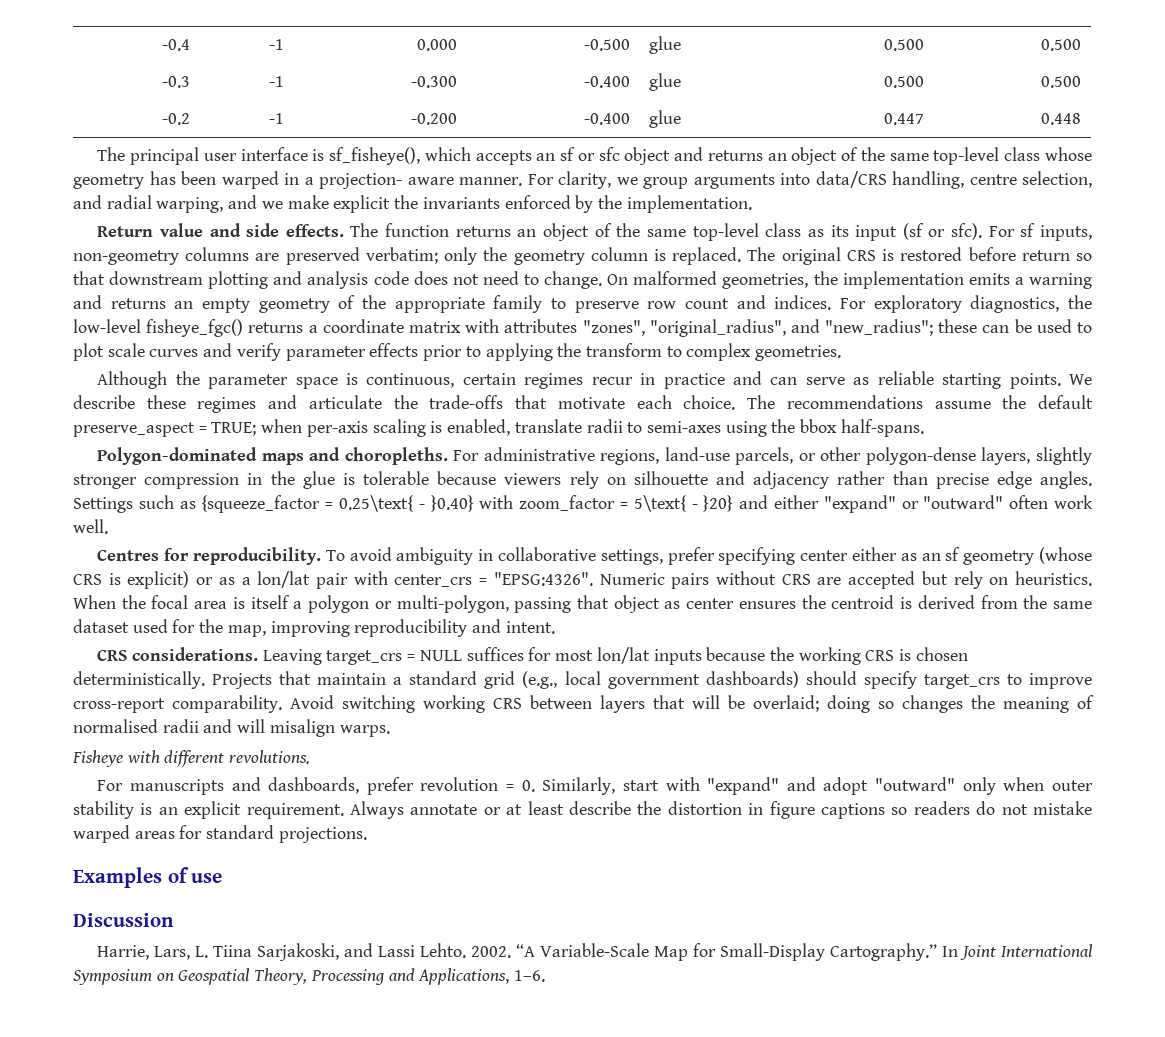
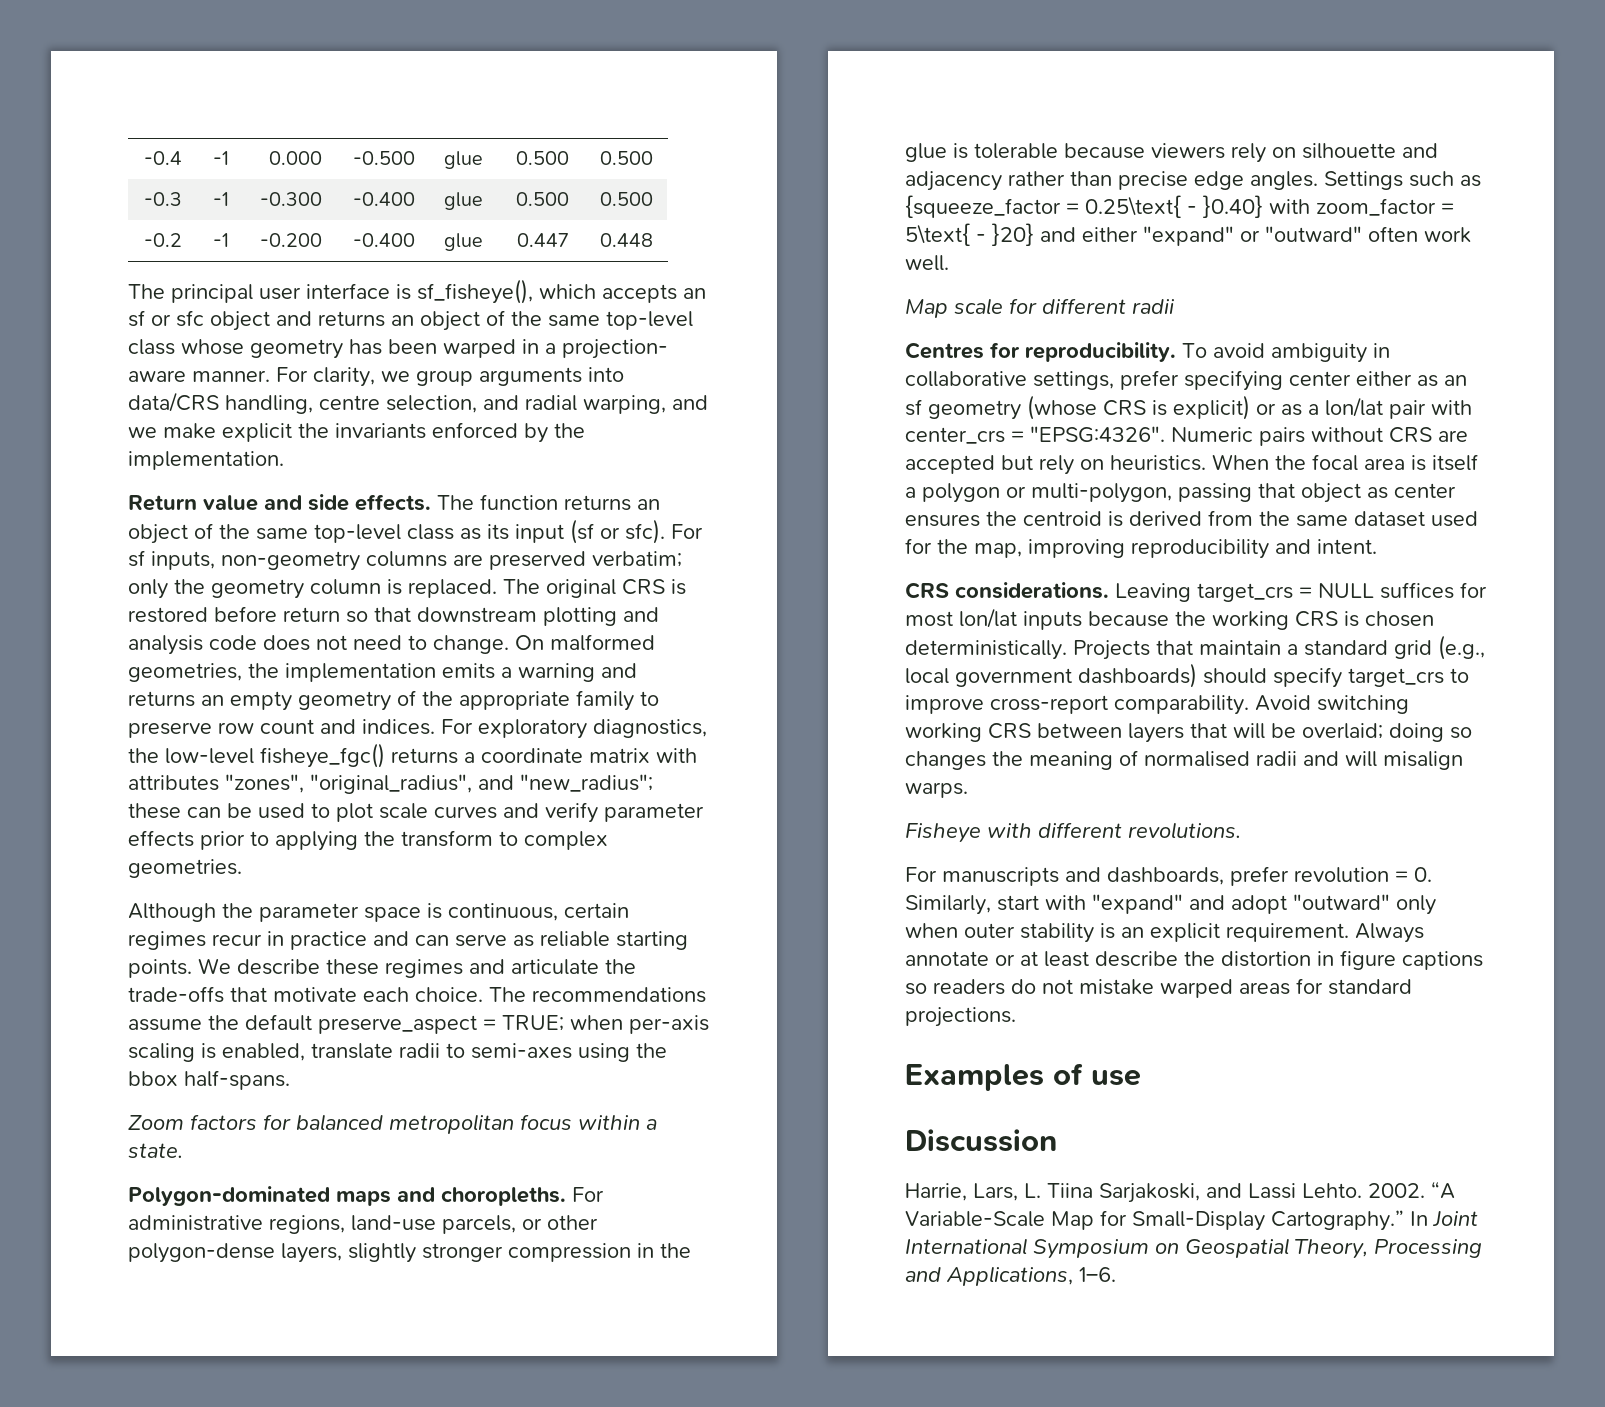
+ Zoom factors for balanced metropolitan focus within a state.
+ Map scale for different radii

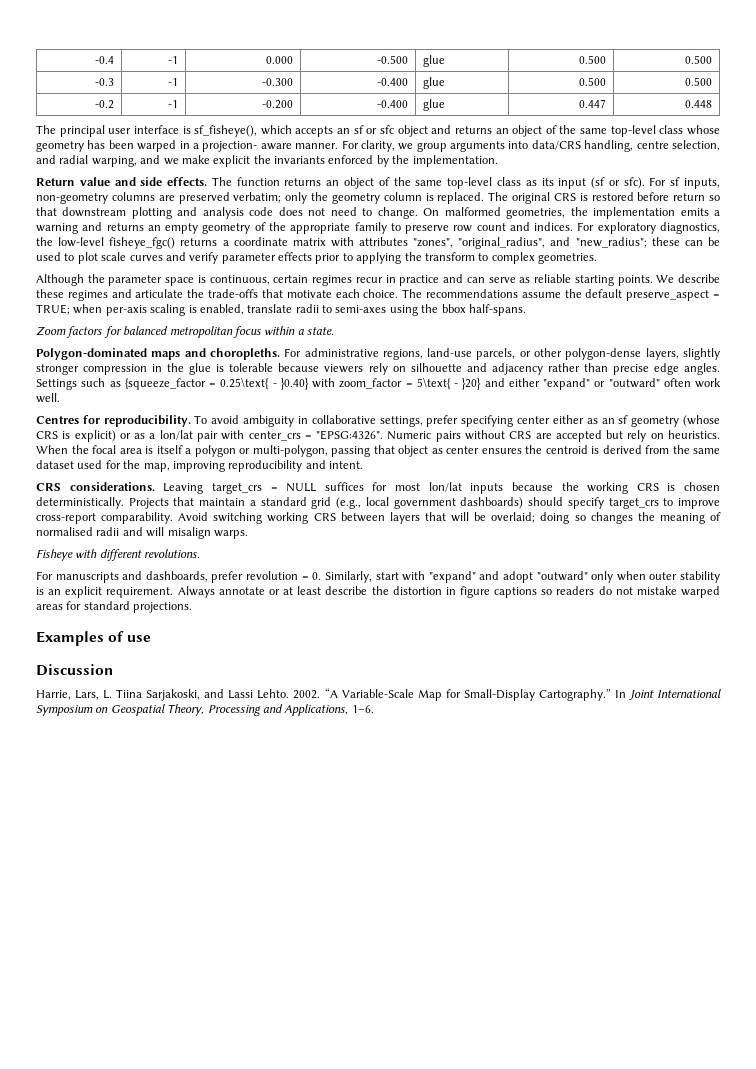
- Map scale for different radii

